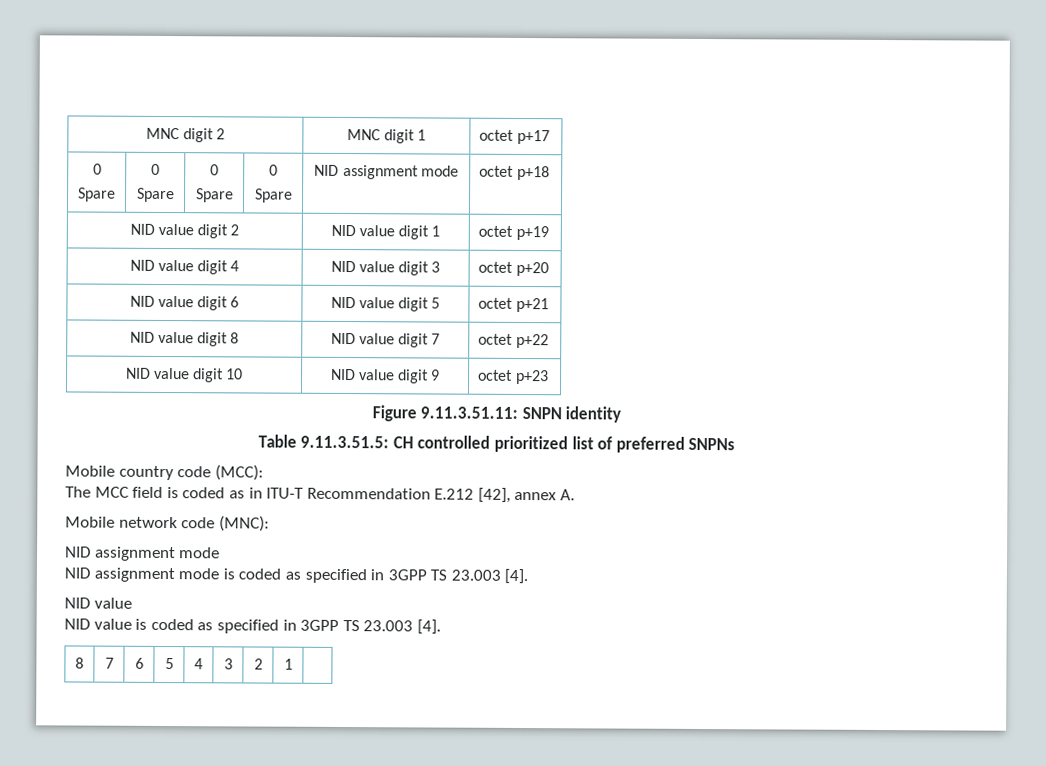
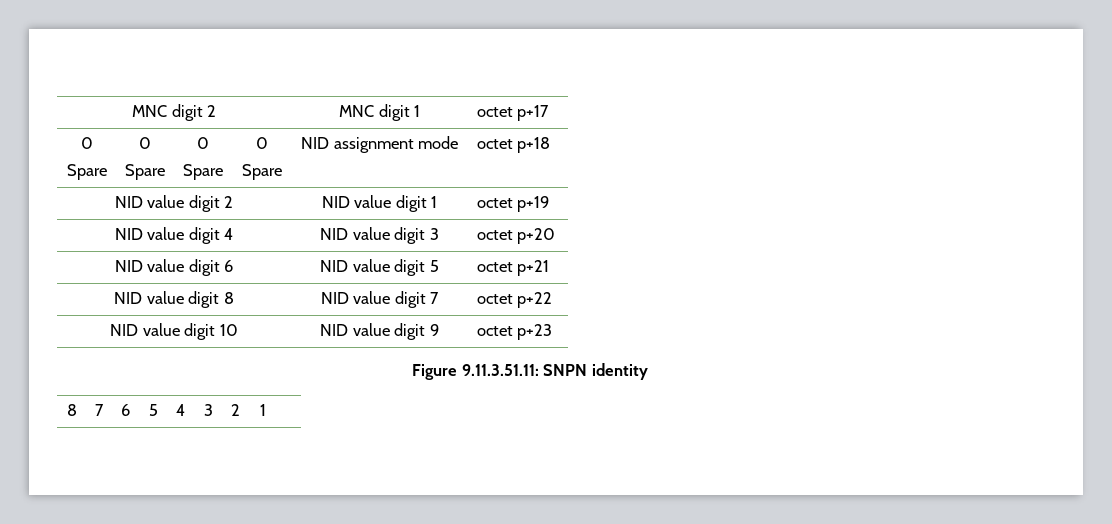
- Table 9.11.3.51.5: CH controlled prioritized list of preferred SNPNs
- Mobile country code (MCC):
- The MCC field is coded as in ITU-T Recommendation E.212 [42], annex A.
- Mobile network code (MNC):
- NID assignment mode
- NID assignment mode is coded as specified in 3GPP TS 23.003 [4].
- NID value
- NID value is coded as specified in 3GPP TS 23.003 [4].

